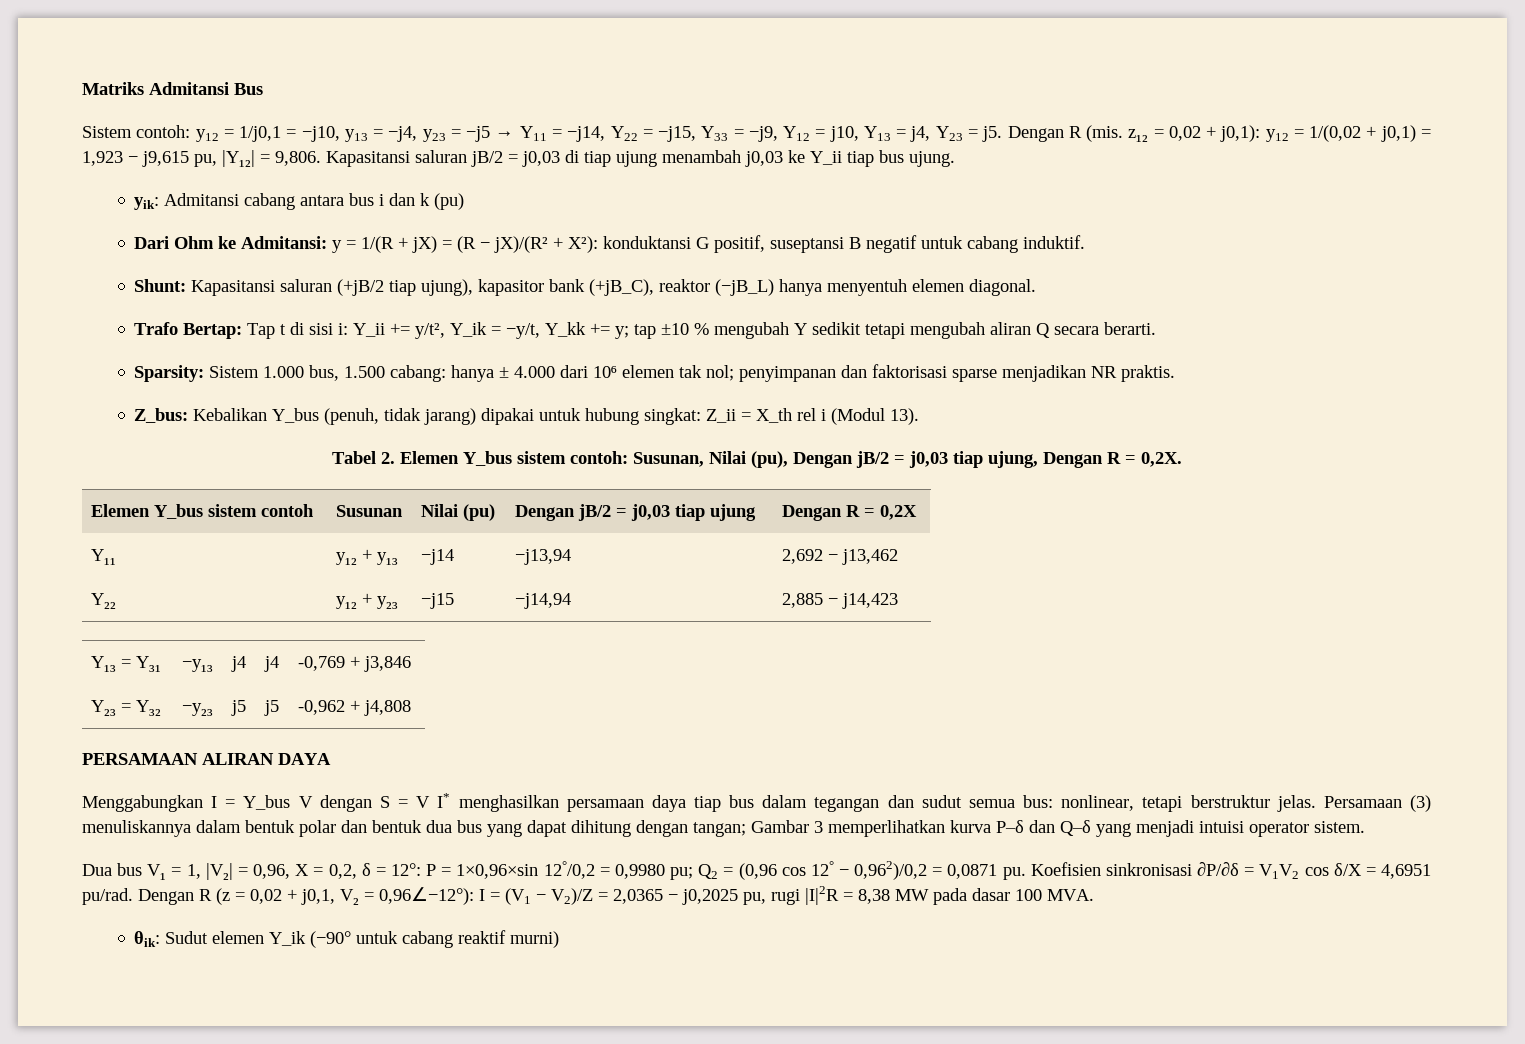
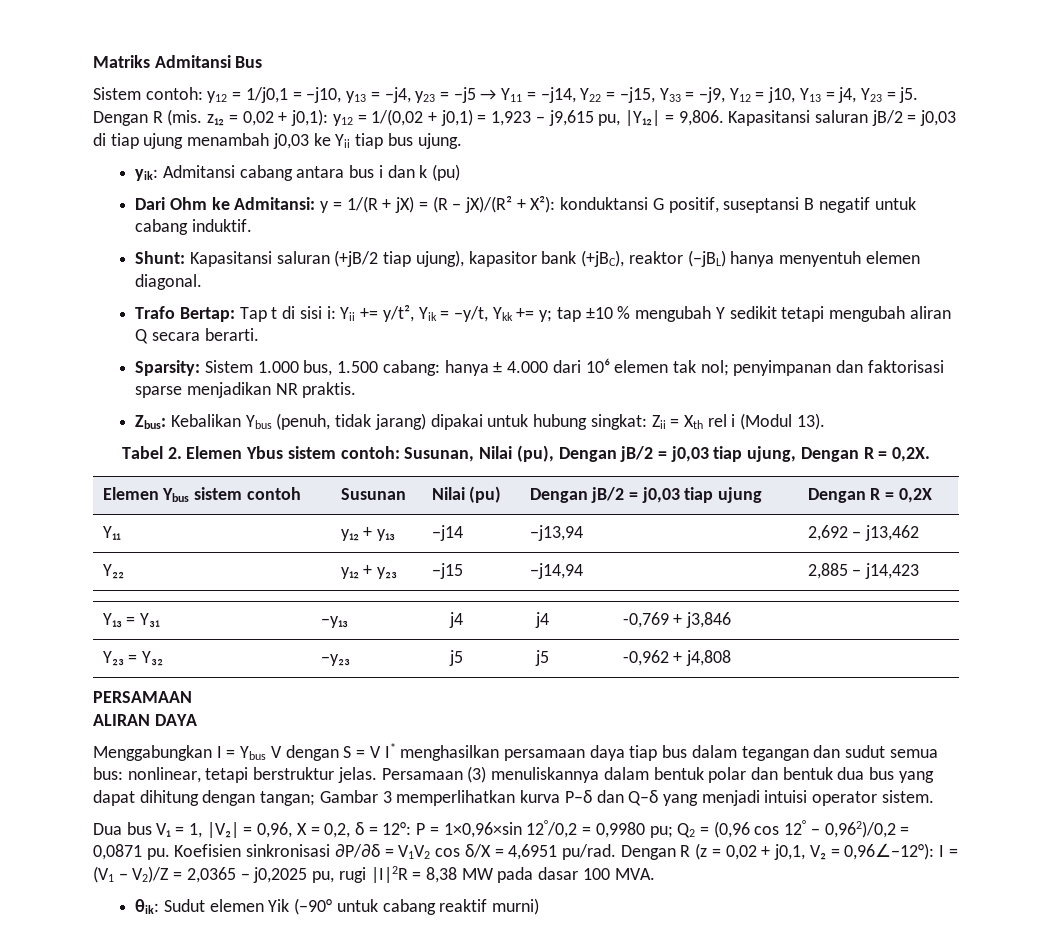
- Kapasitansi saluran jB/2 = j0,03 di tiap ujung menambah j0,03 ke Y_ii tiap bus ujung.
+ Kapasitansi saluran jB/2 = j0,03 di tiap ujung menambah j0,03 ke Yii tiap bus ujung.
- Shunt: Kapasitansi saluran (+jB/2 tiap ujung), kapasitor bank (+jB_C), reaktor (−jB_L) hanya menyentuh elemen diagonal.
+ Shunt: Kapasitansi saluran (+jB/2 tiap ujung), kapasitor bank (+jBC), reaktor (−jBL) hanya menyentuh elemen diagonal.
- Trafo Bertap: Tap t di sisi i: Y_ii += y/t², Y_ik = −y/t, Y_kk += y; tap ±10 % mengubah Y sedikit tetapi mengubah aliran Q secara berarti.
+ Trafo Bertap: Tap t di sisi i: Yii += y/t², Yik = −y/t, Ykk += y; tap ±10 % mengubah Y sedikit tetapi mengubah aliran Q secara berarti.
- Z_bus: Kebalikan Y_bus (penuh, tidak jarang) dipakai untuk hubung singkat: Z_ii = X_th rel i (Modul 13).
+ Zbus: Kebalikan Ybus (penuh, tidak jarang) dipakai untuk hubung singkat: Zii = Xth rel i (Modul 13).
- Tabel 2. Elemen Y_bus sistem contoh: Susunan, Nilai (pu), Dengan jB/2 = j0,03 tiap ujung, Dengan R = 0,2X.
+ Tabel 2. Elemen Ybus sistem contoh: Susunan, Nilai (pu), Dengan jB/2 = j0,03 tiap ujung, Dengan R = 0,2X.
- Elemen Y_bus sistem contoh | Susunan | Nilai (pu) | Dengan jB/2 = j0,03 tiap ujung | Dengan R = 0,2X
+ Elemen Ybus sistem contoh | Susunan | Nilai (pu) | Dengan jB/2 = j0,03 tiap ujung | Dengan R = 0,2X
- PERSAMAAN ALIRAN DAYA
+ PERSAMAAN
+ ALIRAN DAYA
- Menggabungkan I = Y_bus V dengan S = V I* menghasilkan persamaan daya tiap bus dalam tegangan dan sudut semua bus: nonlinear, tetapi berstruktur jelas.
+ Menggabungkan I = Ybus V dengan S = V I* menghasilkan persamaan daya tiap bus dalam tegangan dan sudut semua bus: nonlinear, tetapi berstruktur jelas.
- θik: Sudut elemen Y_ik (−90° untuk cabang reaktif murni)
+ θik: Sudut elemen Yik (−90° untuk cabang reaktif murni)

